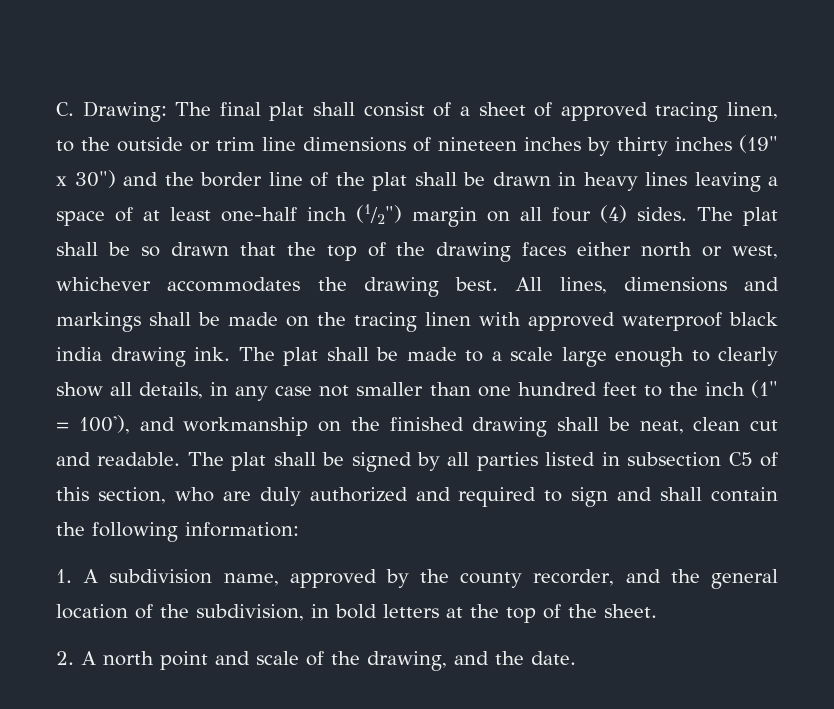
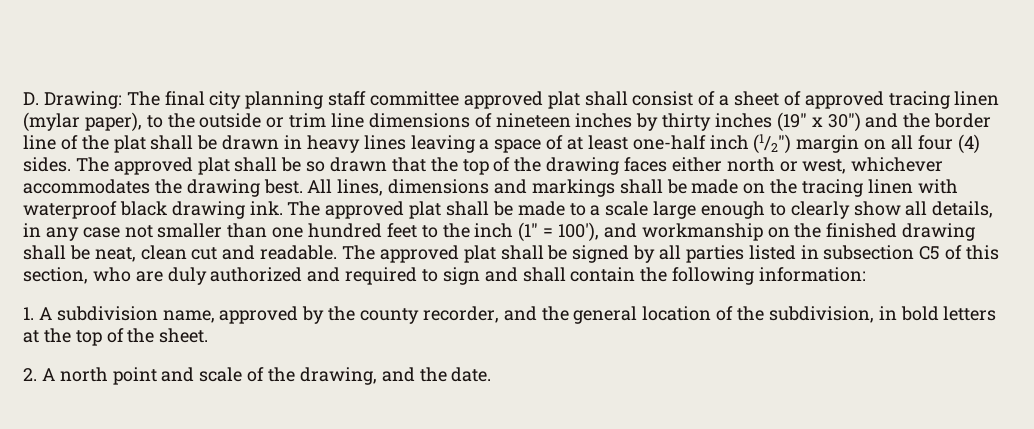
- C. Drawing: The final plat shall consist of a sheet of approved tracing linen, to the outside or trim line dimensions of nineteen inches by thirty inches (19" x 30") and the border line of the plat shall be drawn in heavy lines leaving a space of at least one-half inch (1/2") margin on all four (4) sides.
+ D. Drawing: The final city planning staff committee approved plat shall consist of a sheet of approved tracing linen (mylar paper), to the outside or trim line dimensions of nineteen inches by thirty inches (19" x 30") and the border line of the plat shall be drawn in heavy lines leaving a space of at least one-half inch (1/2") margin on all four (4) sides.
- The plat shall be so drawn that the top of the drawing faces either north or west, whichever accommodates the drawing best.
+ The approved plat shall be so drawn that the top of the drawing faces either north or west, whichever accommodates the drawing best.
- All lines, dimensions and markings shall be made on the tracing linen with approved waterproof black india drawing ink.
+ All lines, dimensions and markings shall be made on the tracing linen with waterproof black drawing ink.
- The plat shall be made to a scale large enough to clearly show all details, in any case not smaller than one hundred feet to the inch (1" = 100'), and workmanship on the finished drawing shall be neat, clean cut and readable.
+ The approved plat shall be made to a scale large enough to clearly show all details, in any case not smaller than one hundred feet to the inch (1" = 100'), and workmanship on the finished drawing shall be neat, clean cut and readable.
- The plat shall be signed by all parties listed in subsection C5 of this section, who are duly authorized and required to sign and shall contain the following information:
+ The approved plat shall be signed by all parties listed in subsection C5 of this section, who are duly authorized and required to sign and shall contain the following information:

